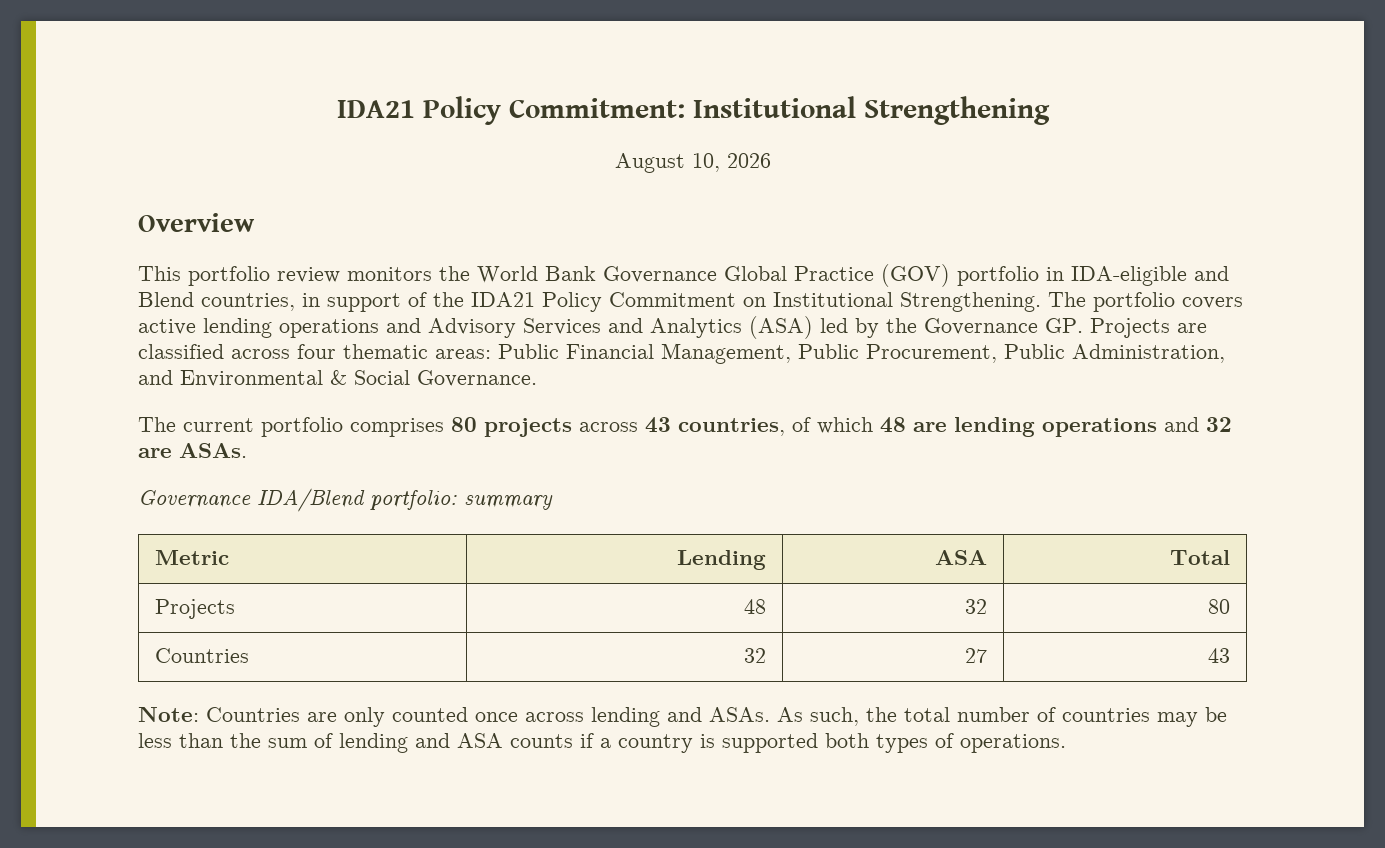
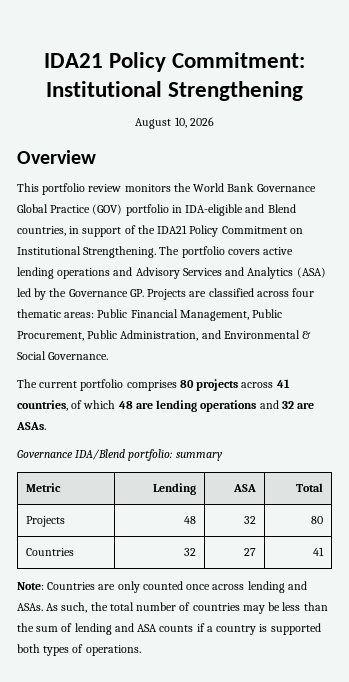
- The current portfolio comprises 80 projects across 43 countries, of which 48 are lending operations and 32 are ASAs.
+ The current portfolio comprises 80 projects across 41 countries, of which 48 are lending operations and 32 are ASAs.
- Countries | 32 | 27 | 43
+ Countries | 32 | 27 | 41

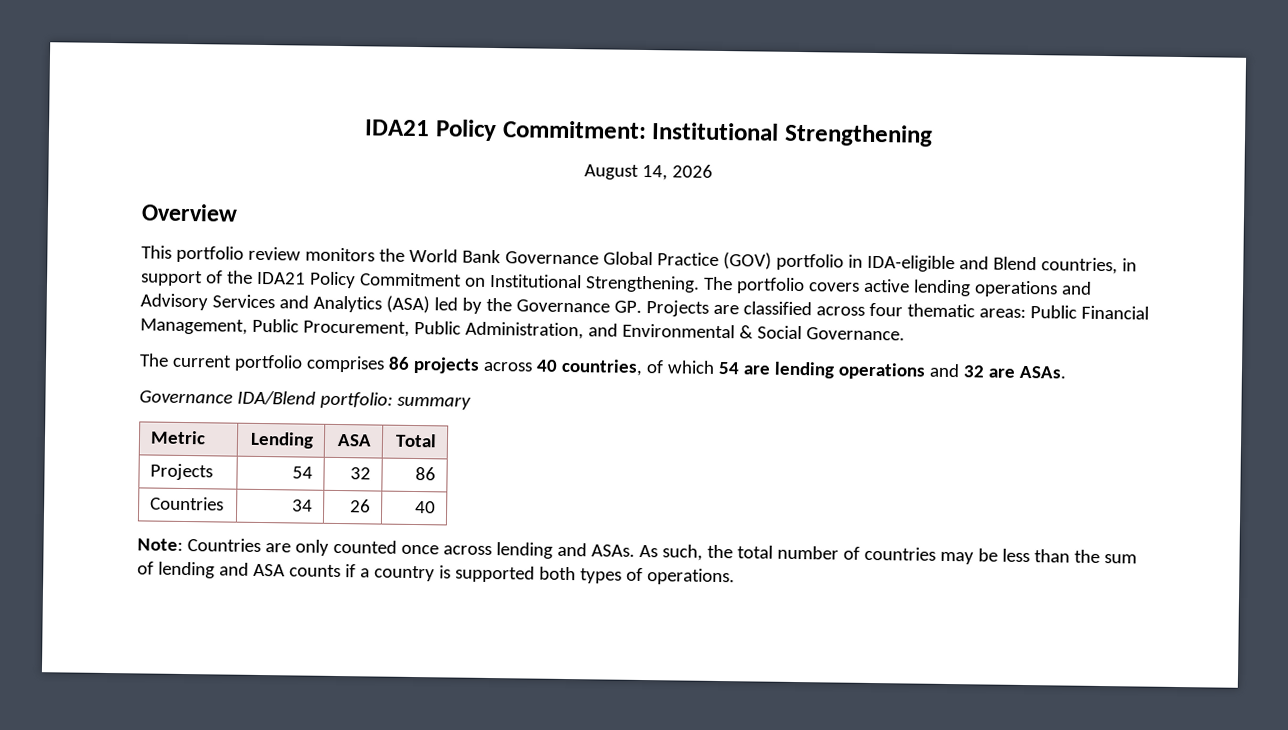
- August 10, 2026
+ August 14, 2026
- The current portfolio comprises 80 projects across 41 countries, of which 48 are lending operations and 32 are ASAs.
+ The current portfolio comprises 86 projects across 40 countries, of which 54 are lending operations and 32 are ASAs.
- Projects | 48 | 32 | 80
+ Projects | 54 | 32 | 86
- Countries | 32 | 27 | 41
+ Countries | 34 | 26 | 40

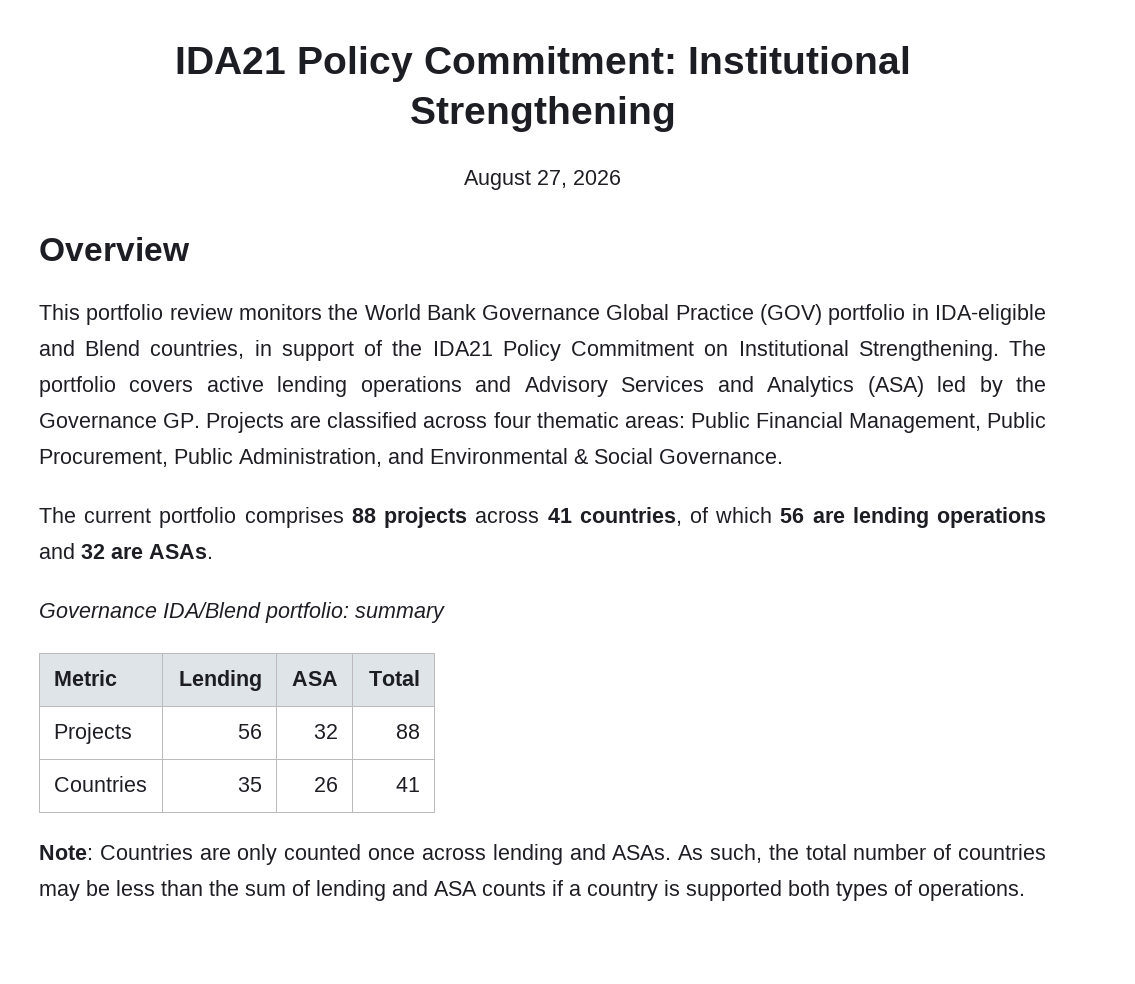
- August 14, 2026
+ August 27, 2026
- The current portfolio comprises 86 projects across 40 countries, of which 54 are lending operations and 32 are ASAs.
+ The current portfolio comprises 88 projects across 41 countries, of which 56 are lending operations and 32 are ASAs.
- Projects | 54 | 32 | 86
+ Projects | 56 | 32 | 88
- Countries | 34 | 26 | 40
+ Countries | 35 | 26 | 41

